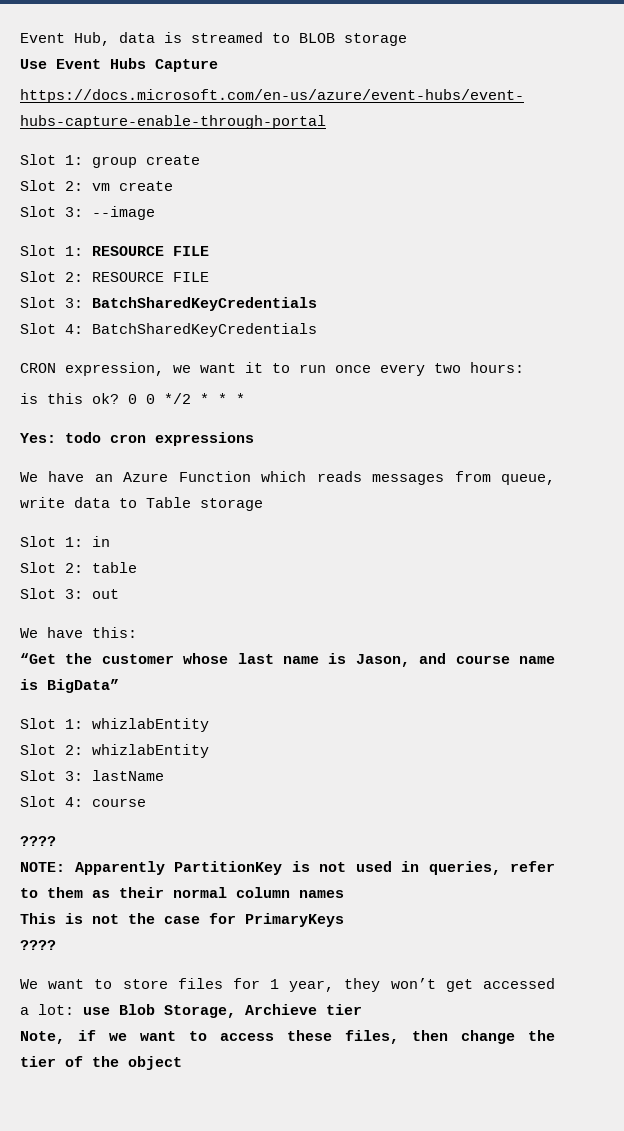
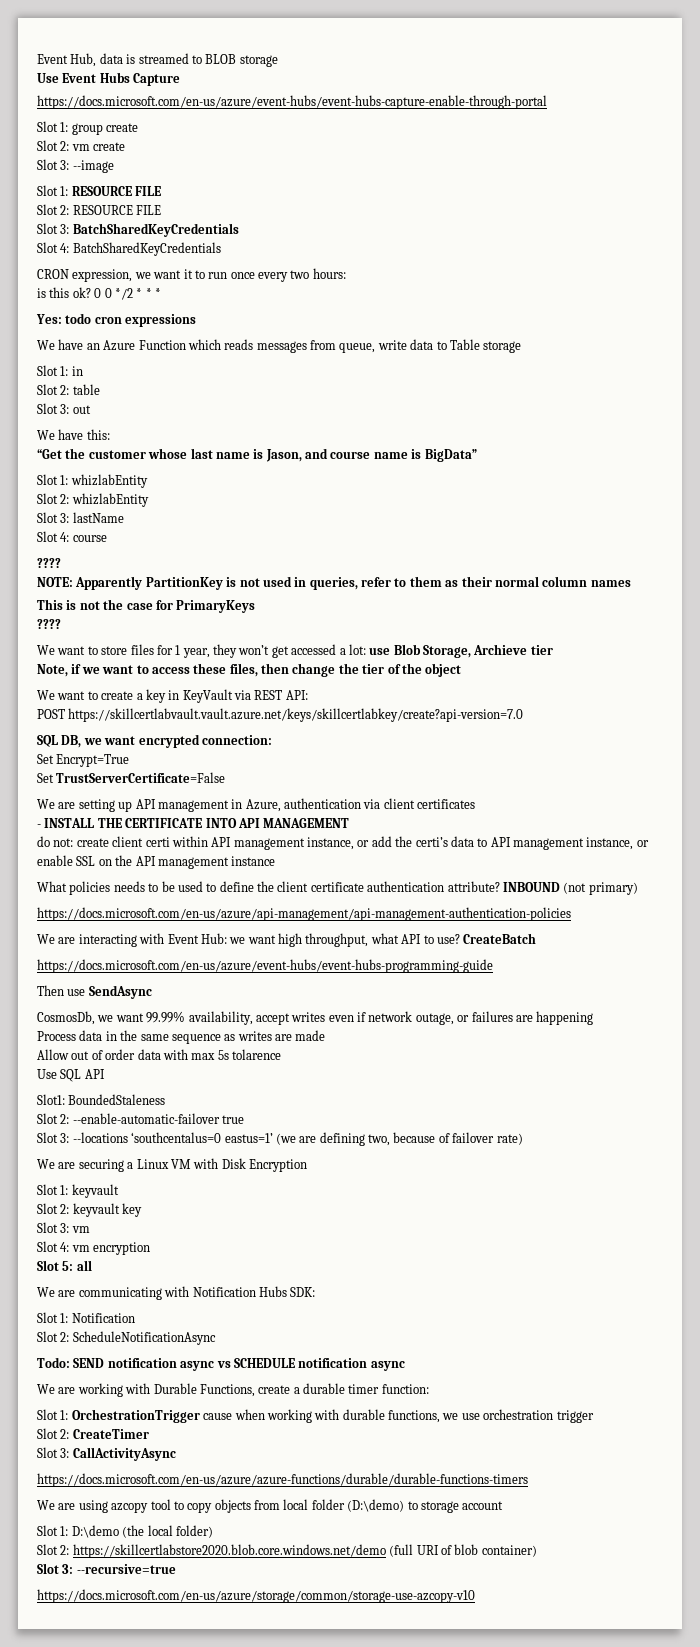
+ We want to create a key in KeyVault via REST API:
+ POST https://skillcertlabvault.vault.azure.net/keys/skillcertlabkey/create?api-version=7.0
+ SQL DB, we want encrypted connection:
+ Set Encrypt=True
+ Set TrustServerCertificate=False
+ We are setting up API management in Azure, authentication via client certificates
+ - INSTALL THE CERTIFICATE INTO API MANAGEMENT
+ do not: create client certi within API management instance, or add the certi’s data to API management instance, or enable SSL on the API management instance
+ What policies needs to be used to define the client certificate authentication attribute? INBOUND (not primary)
+ https://docs.microsoft.com/en-us/azure/api-management/api-management-authentication-policies
+ We are interacting with Event Hub: we want high throughput, what API to use? CreateBatch
+ https://docs.microsoft.com/en-us/azure/event-hubs/event-hubs-programming-guide
+ Then use SendAsync
+ CosmosDb, we want 99.99% availability, accept writes even if network outage, or failures are happening
+ Process data in the same sequence as writes are made
+ Allow out of order data with max 5s tolarence
+ Use SQL API
+ Slot1: BoundedStaleness
+ Slot 2: --enable-automatic-failover true
+ Slot 3: --locations ‘southcentalus=0 eastus=1’ (we are defining two, because of failover rate)
+ We are securing a Linux VM with Disk Encryption
+ Slot 1: keyvault
+ Slot 2: keyvault key
+ Slot 3: vm
+ Slot 4: vm encryption
+ Slot 5: all
+ We are communicating with Notification Hubs SDK:
+ Slot 1: Notification
+ Slot 2: ScheduleNotificationAsync
+ Todo: SEND notification async vs SCHEDULE notification async
+ We are working with Durable Functions, create a durable timer function:
+ Slot 1: OrchestrationTrigger cause when working with durable functions, we use orchestration trigger
+ Slot 2: CreateTimer
+ Slot 3: CallActivityAsync
+ https://docs.microsoft.com/en-us/azure/azure-functions/durable/durable-functions-timers
+ We are using azcopy tool to copy objects from local folder (D:\demo) to storage account
+ Slot 1: D:\demo (the local folder)
+ Slot 2: https://skillcertlabstore2020.blob.core.windows.net/demo (full URI of blob container)
+ Slot 3: --recursive=true
+ https://docs.microsoft.com/en-us/azure/storage/common/storage-use-azcopy-v10

